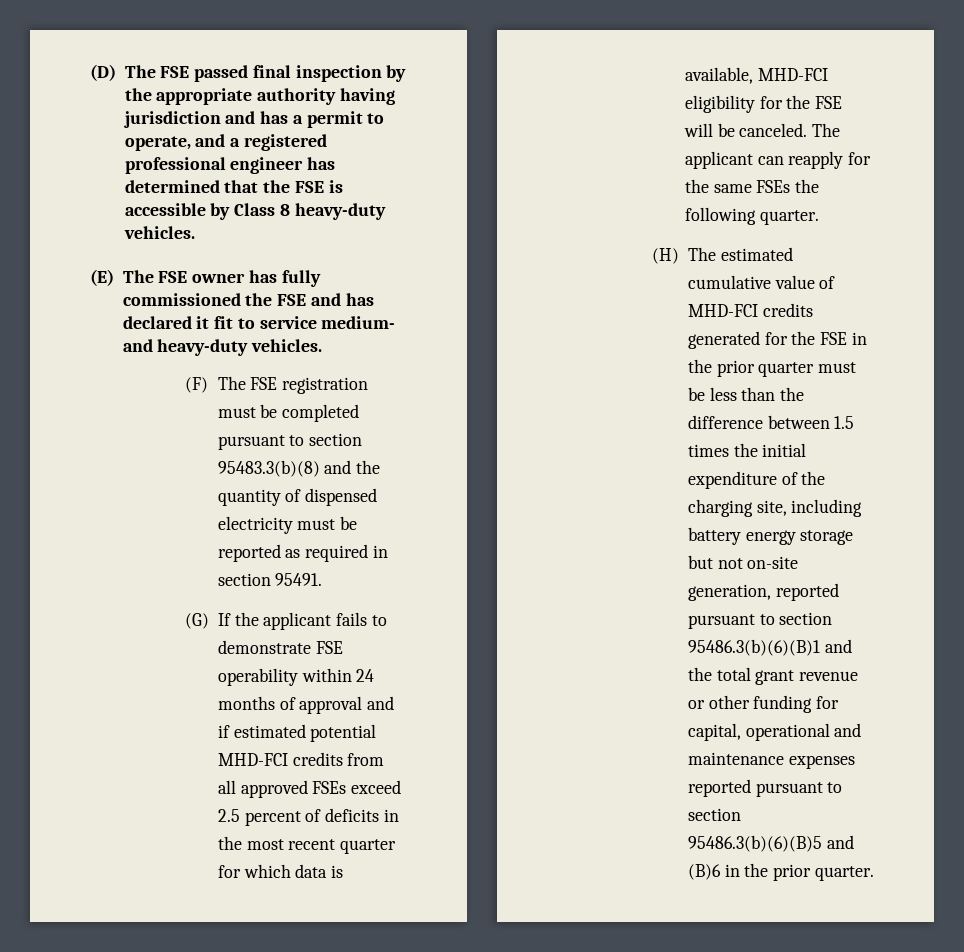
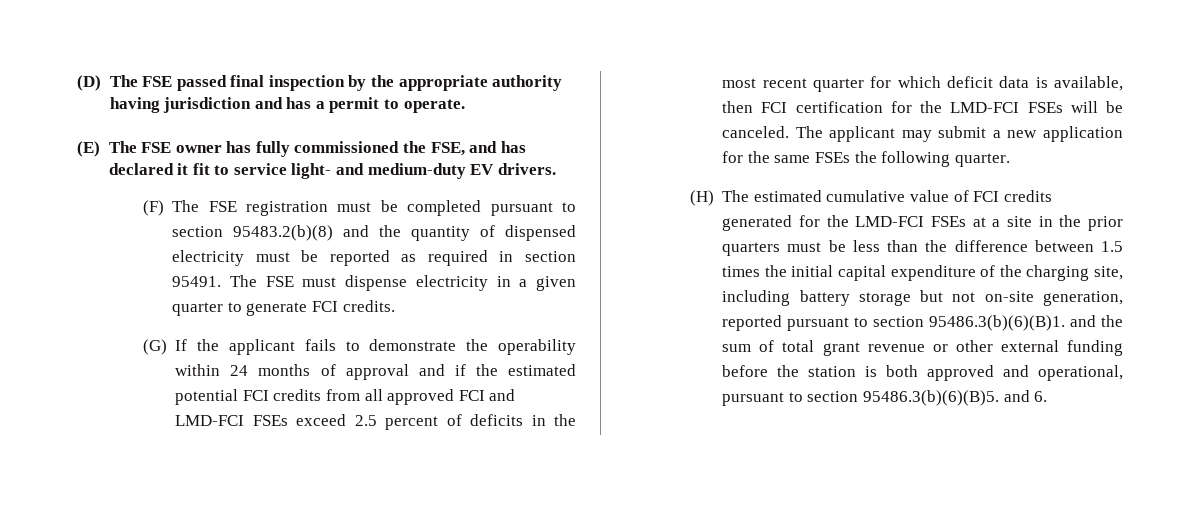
- (D) The FSE passed final inspection by the appropriate authority having jurisdiction and has a permit to operate, and a registered professional engineer has determined that the FSE is accessible by Class 8 heavy-duty vehicles.
+ (D) The FSE passed final inspection by the appropriate authority having jurisdiction and has a permit to operate.
- (E) The FSE owner has fully commissioned the FSE and has declared it fit to service medium- and heavy-duty vehicles.
+ (E) The FSE owner has fully commissioned the FSE, and has declared it fit to service light- and medium-duty EV drivers.
- (F) The FSE registration must be completed pursuant to section 95483.3(b)(8) and the quantity of dispensed electricity must be reported as required in section 95491.
+ (F) The FSE registration must be completed pursuant to section 95483.2(b)(8) and the quantity of dispensed electricity must be reported as required in section 95491. The FSE must dispense electricity in a given quarter to generate FCI credits.
- (G) If the applicant fails to demonstrate FSE operability within 24 months of approval and if estimated potential MHD-FCI credits from all approved FSEs exceed 2.5 percent of deficits in the most recent quarter for which data is available, MHD-FCI eligibility for the FSE will be canceled.
+ (G) If the applicant fails to demonstrate the operability within 24 months of approval and if the estimated potential FCI credits from all approved FCI and LMD-FCI FSEs exceed 2.5 percent of deficits in the most recent quarter for which deficit data is available, then FCI certification for the LMD-FCI FSEs will be canceled.
- The applicant can reapply for the same FSEs the following quarter.
+ The applicant may submit a new application for the same FSEs the following quarter.
- (H) The estimated cumulative value of MHD-FCI credits generated for the FSE in the prior quarter must be less than the difference between 1.5 times the initial expenditure of the charging site, including battery energy storage but not on-site generation, reported pursuant to section 95486.3(b)(6)(B)1 and the total grant revenue or other funding for capital, operational and maintenance expenses reported pursuant to section 95486.3(b)(6)(B)5 and (B)6 in the prior quarter.
+ (H) The estimated cumulative value of FCI credits generated for the LMD-FCI FSEs at a site in the prior quarters must be less than the difference between 1.5 times the initial capital expenditure of the charging site, including battery storage but not on-site generation, reported pursuant to section 95486.3(b)(6)(B)1. and the sum of total grant revenue or other external funding before the station is both approved and operational, pursuant to section 95486.3(b)(6)(B)5. and 6.

